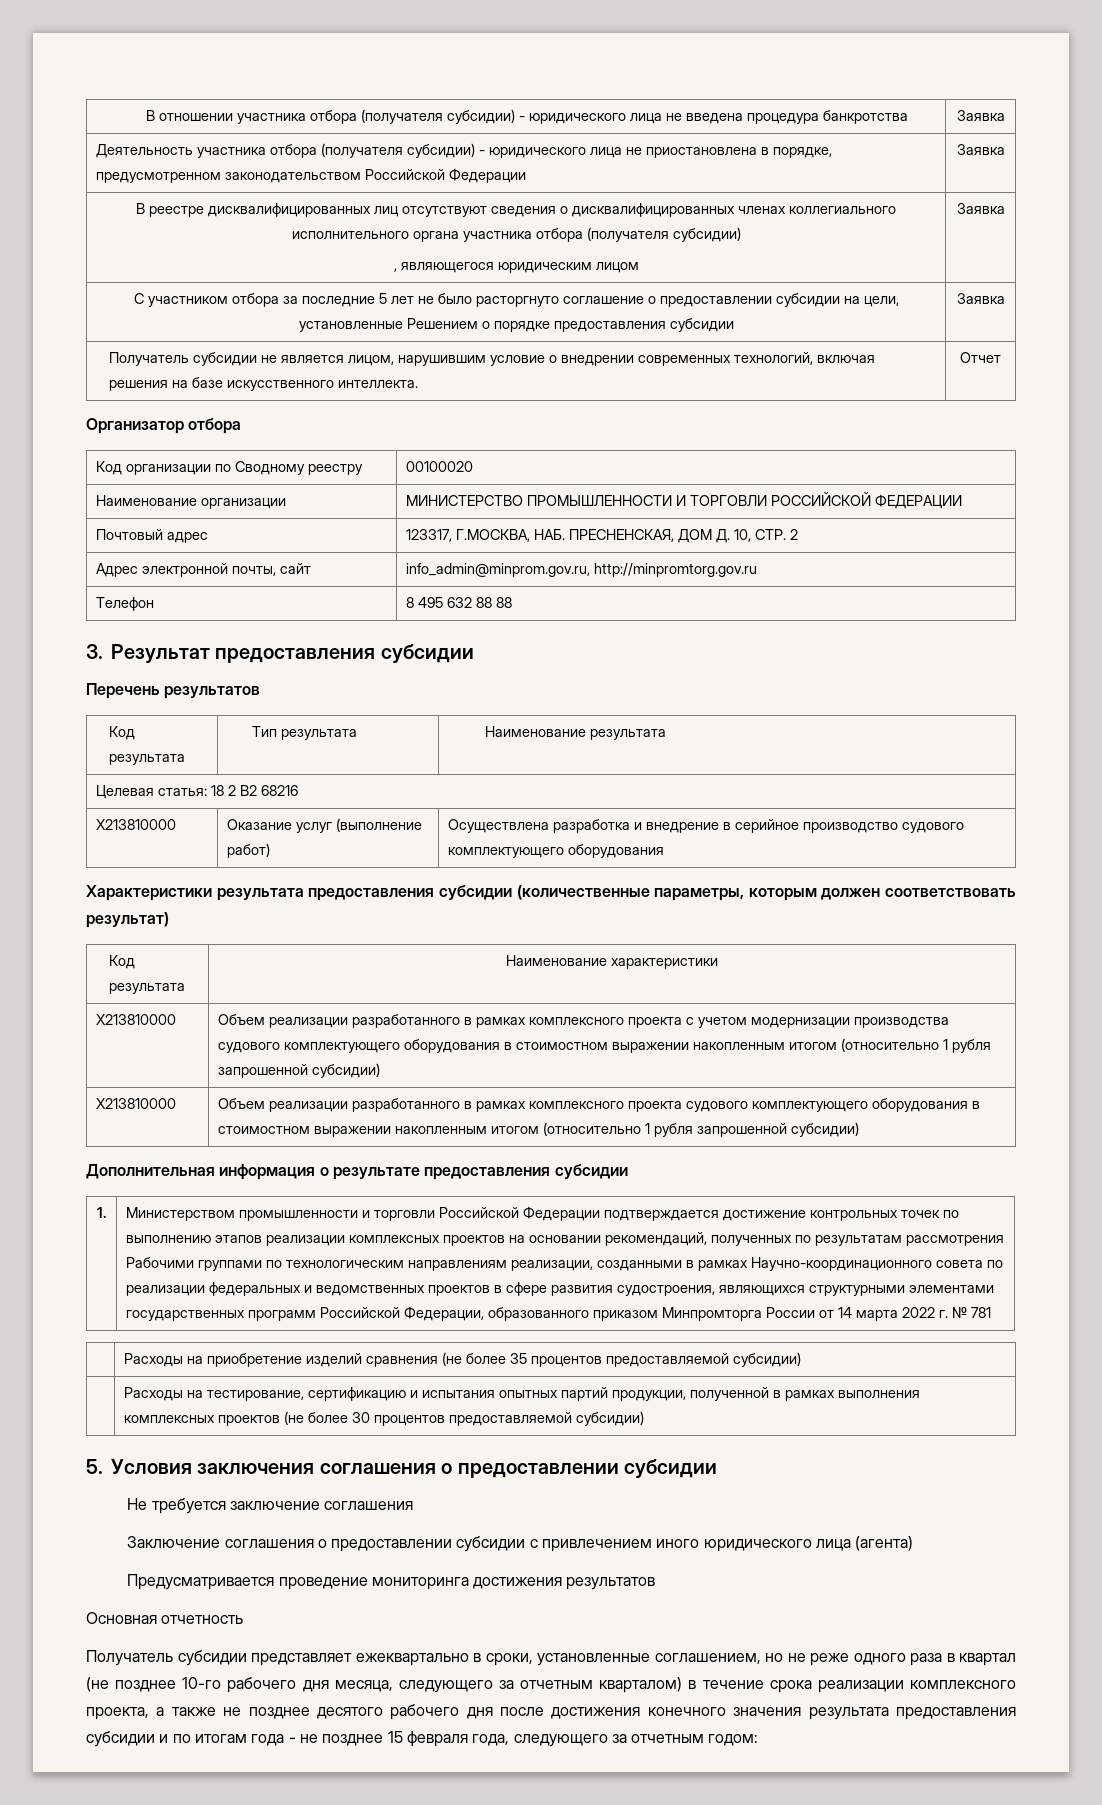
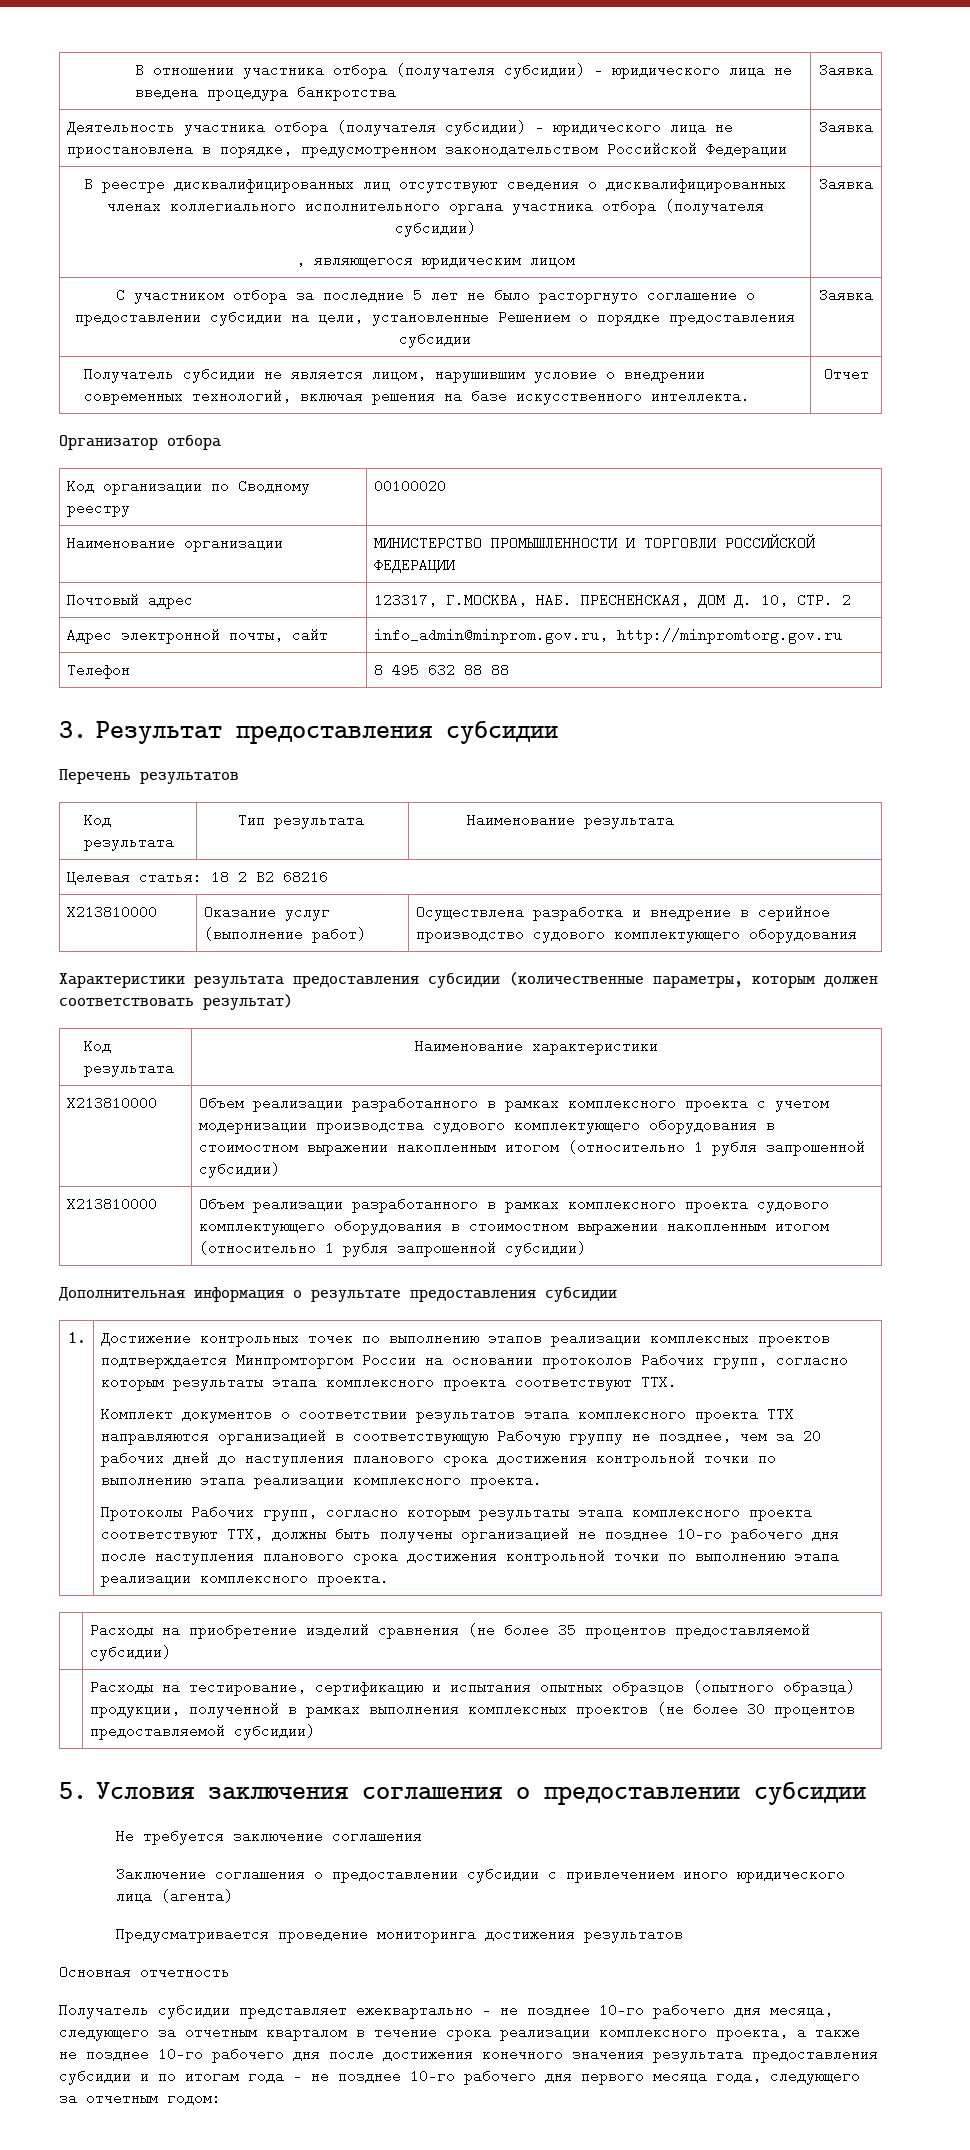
- Министерством промышленности и торговли Российской Федерации подтверждается достижение контрольных точек по выполнению этапов реализации комплексных проектов на основании рекомендаций, полученных по результатам рассмотрения Рабочими группами по технологическим направлениям реализации, созданными в рамках Научно-координационного совета по реализации федеральных и ведомственных проектов в сфере развития судостроения, являющихся структурными элементами государственных программ Российской Федерации, образованного приказом Минпромторга России от 14 марта 2022 г. № 781
+ Достижение контрольных точек по выполнению этапов реализации комплексных проектов подтверждается Минпромторгом России на основании протоколов Рабочих групп, согласно которым результаты этапа комплексного проекта соответствуют ТТХ.
+ Комплект документов о соответствии результатов этапа комплексного проекта ТТХ направляются организацией в соответствующую Рабочую группу не позднее, чем за 20 рабочих дней до наступления планового срока достижения контрольной точки по выполнению этапа реализации комплексного проекта.
+ Протоколы Рабочих групп, согласно которым результаты этапа комплексного проекта соответствуют ТТХ, должны быть получены организацией не позднее 10-го рабочего дня после наступления планового срока достижения контрольной точки по выполнению этапа реализации комплексного проекта.
- | Расходы на тестирование, сертификацию и испытания опытных партий продукции, полученной в рамках выполнения комплексных проектов (не более 30 процентов предоставляемой субсидии)
+ | Расходы на тестирование, сертификацию и испытания опытных образцов (опытного образца) продукции, полученной в рамках выполнения комплексных проектов (не более 30 процентов предоставляемой субсидии)
- Получатель субсидии представляет ежеквартально в сроки, установленные соглашением, но не реже одного раза в квартал (не позднее 10-го рабочего дня месяца, следующего за отчетным кварталом) в течение срока реализации комплексного проекта, а также не позднее десятого рабочего дня после достижения конечного значения результата предоставления субсидии и по итогам года - не позднее 15 февраля года, следующего за отчетным годом:
+ Получатель субсидии представляет ежеквартально - не позднее 10-го рабочего дня месяца, следующего за отчетным кварталом в течение срока реализации комплексного проекта, а также не позднее 10-го рабочего дня после достижения конечного значения результата предоставления субсидии и по итогам года - не позднее 10-го рабочего дня первого месяца года, следующего за отчетным годом:

